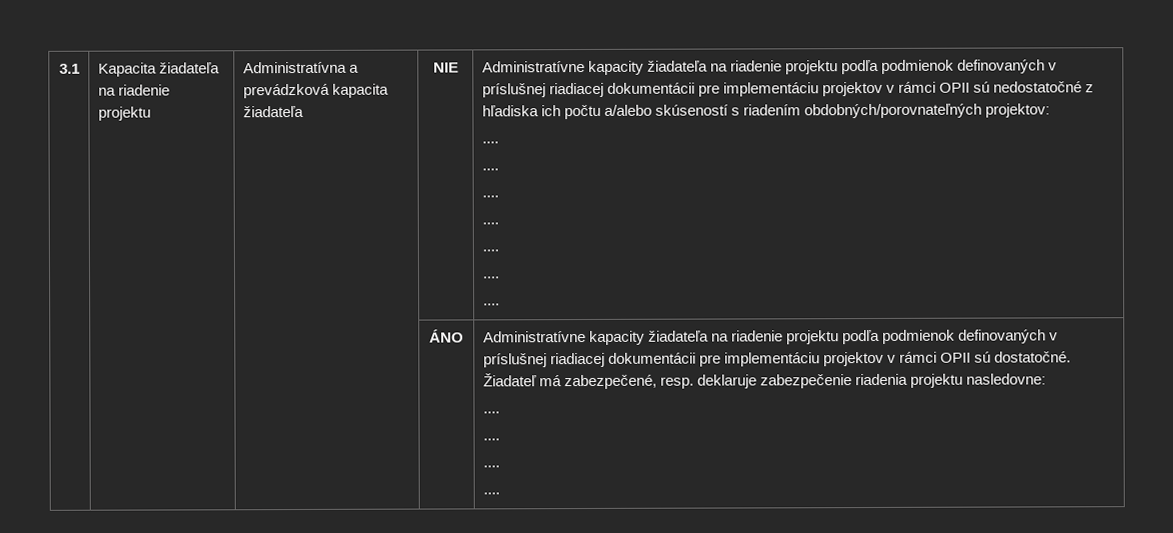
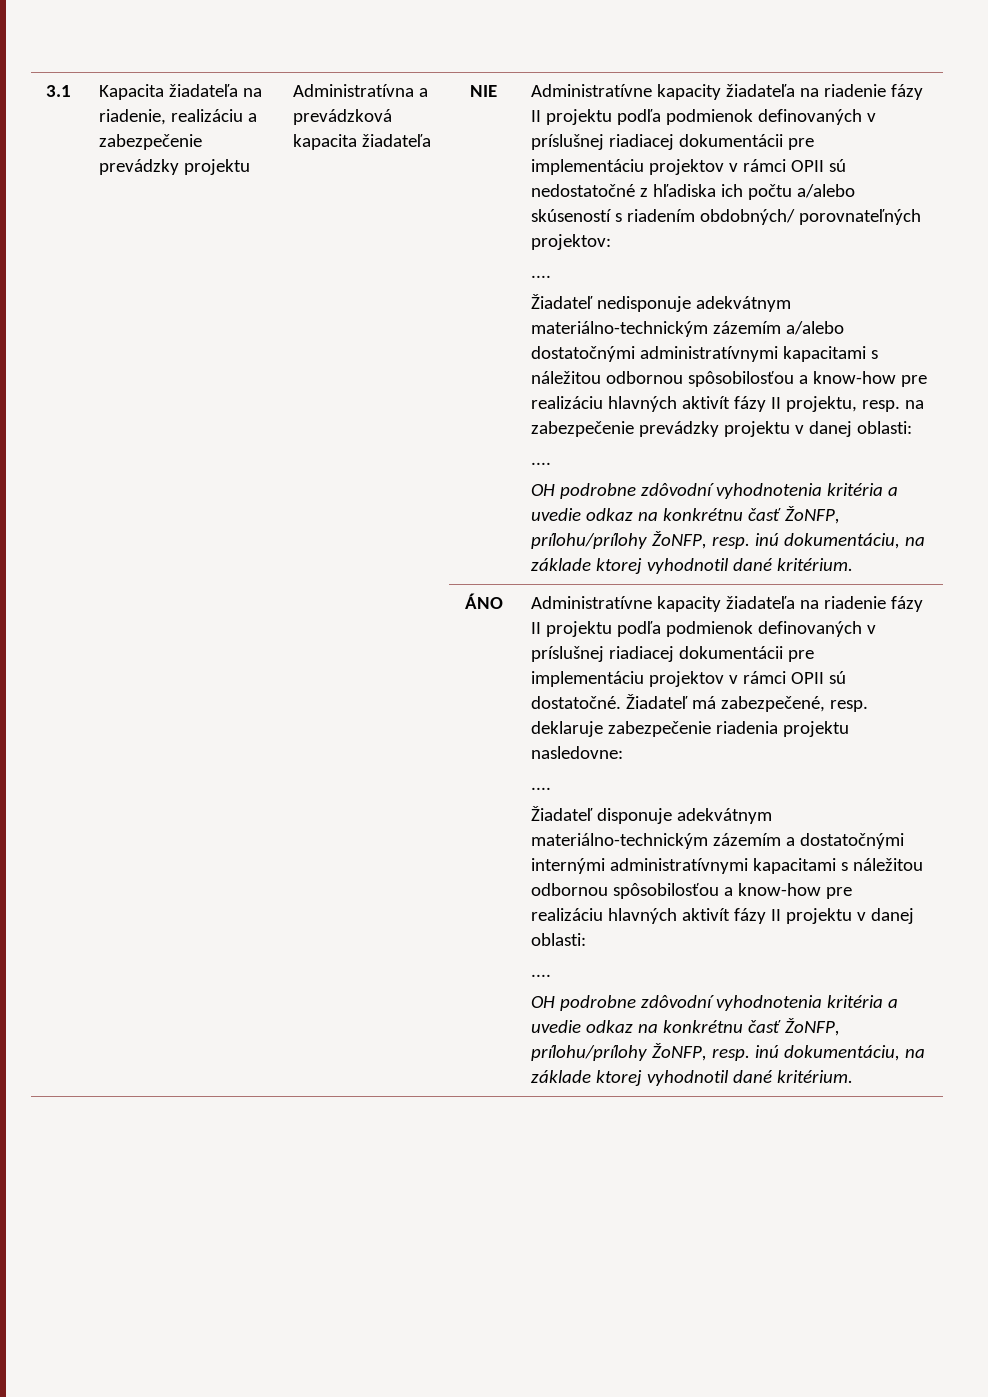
- Kapacita žiadateľa na riadenie projektu
+ Kapacita žiadateľa na riadenie, realizáciu a zabezpečenie prevádzky projektu
- Administratívne kapacity žiadateľa na riadenie projektu podľa podmienok definovaných v príslušnej riadiacej dokumentácii pre implementáciu projektov v rámci OPII sú nedostatočné z hľadiska ich počtu a/alebo skúseností s riadením obdobných/porovnateľných projektov:
+ Administratívne kapacity žiadateľa na riadenie fázy II projektu podľa podmienok definovaných v príslušnej riadiacej dokumentácii pre implementáciu projektov v rámci OPII sú nedostatočné z hľadiska ich počtu a/alebo skúseností s riadením obdobných/ porovnateľných projektov:
  ....
+ Žiadateľ nedisponuje adekvátnym materiálno-technickým zázemím a/alebo dostatočnými administratívnymi kapacitami s náležitou odbornou spôsobilosťou a know-how pre realizáciu hlavných aktivít fázy II projektu, resp. na zabezpečenie prevádzky projektu v danej oblasti:
  ....
- ....
- ....
- ....
- ....
- ....
+ OH podrobne zdôvodní vyhodnotenia kritéria a uvedie odkaz na konkrétnu časť ŽoNFP, prílohu/prílohy ŽoNFP, resp. inú dokumentáciu, na základe ktorej vyhodnotil dané kritérium.
- Administratívne kapacity žiadateľa na riadenie projektu podľa podmienok definovaných v príslušnej riadiacej dokumentácii pre implementáciu projektov v rámci OPII sú dostatočné.
+ Administratívne kapacity žiadateľa na riadenie fázy II projektu podľa podmienok definovaných v príslušnej riadiacej dokumentácii pre implementáciu projektov v rámci OPII sú dostatočné.
  Žiadateľ má zabezpečené, resp. deklaruje zabezpečenie riadenia projektu nasledovne:
  ....
+ Žiadateľ disponuje adekvátnym materiálno-technickým zázemím a dostatočnými internými administratívnymi kapacitami s náležitou odbornou spôsobilosťou a know-how pre realizáciu hlavných aktivít fázy II projektu v danej oblasti:
  ....
- ....
- ....
+ OH podrobne zdôvodní vyhodnotenia kritéria a uvedie odkaz na konkrétnu časť ŽoNFP, prílohu/prílohy ŽoNFP, resp. inú dokumentáciu, na základe ktorej vyhodnotil dané kritérium.

